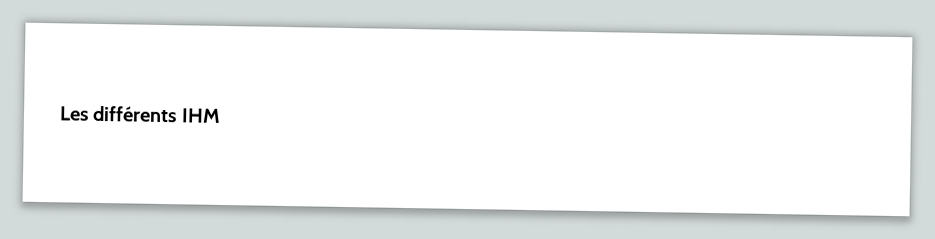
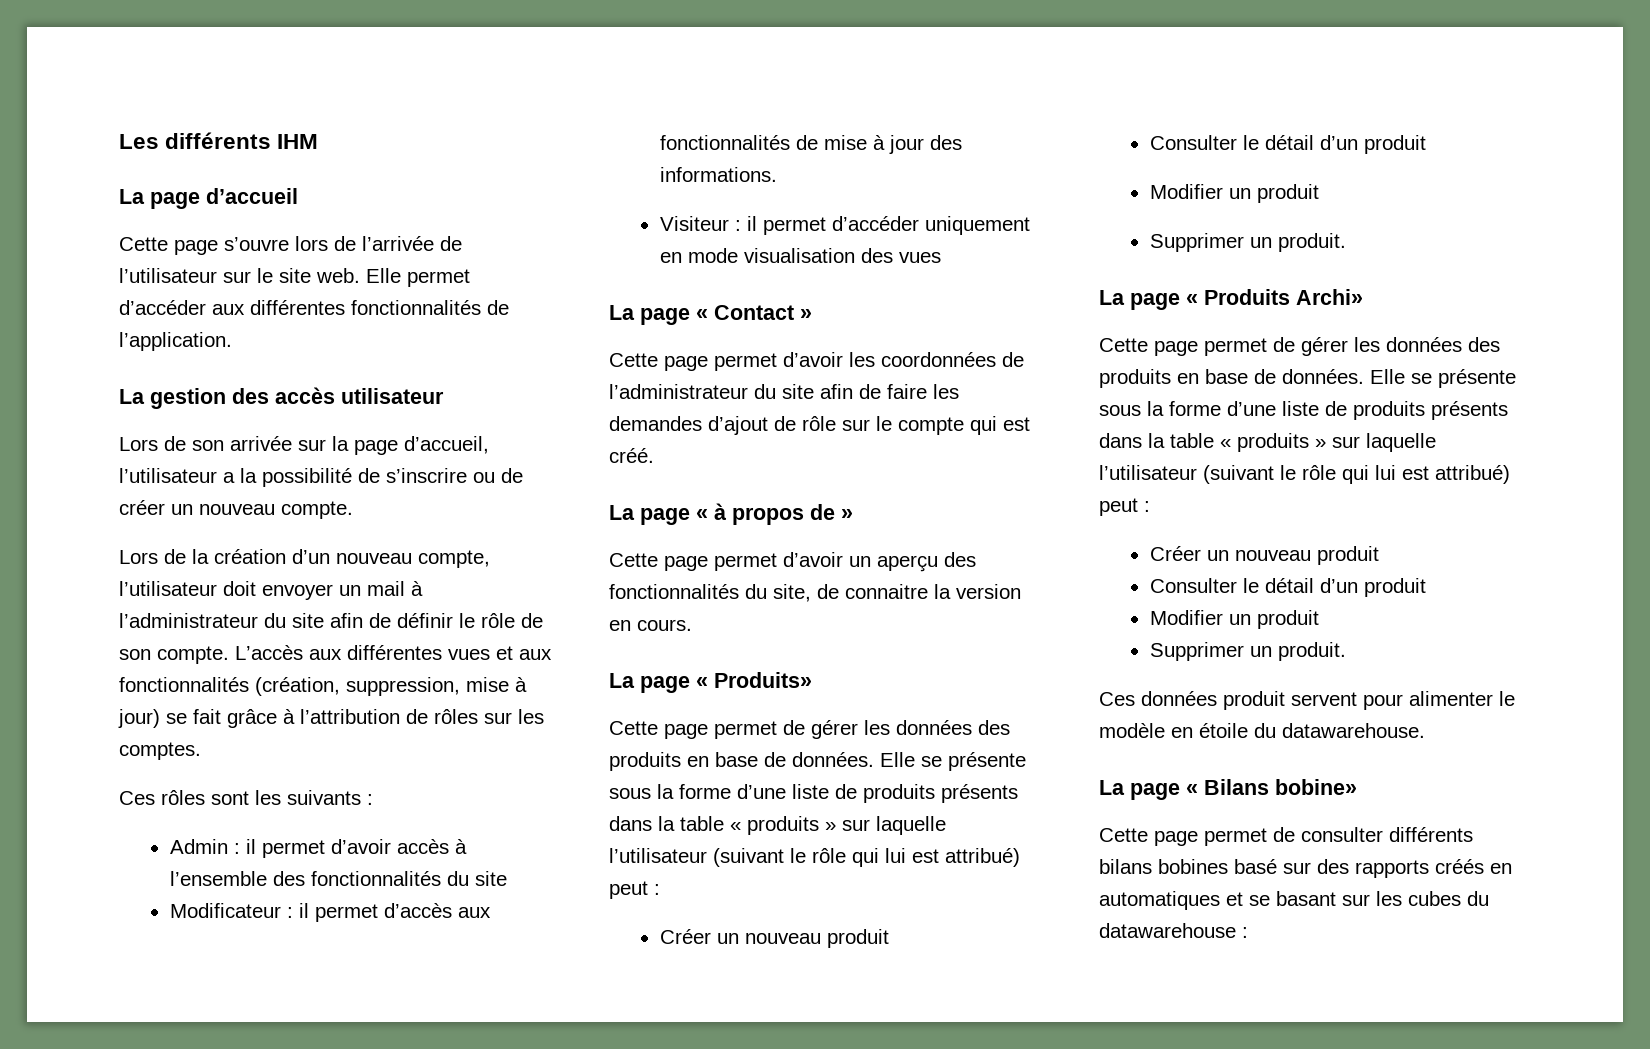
+ La page d’accueil
+ Cette page s’ouvre lors de l’arrivée de l’utilisateur sur le site web. Elle permet d’accéder aux différentes fonctionnalités de l’application.
+ La gestion des accès utilisateur
+ Lors de son arrivée sur la page d’accueil, l’utilisateur a la possibilité de s’inscrire ou de créer un nouveau compte.
+ Lors de la création d’un nouveau compte, l’utilisateur doit envoyer un mail à l’administrateur du site afin de définir le rôle de son compte. L’accès aux différentes vues et aux fonctionnalités (création, suppression, mise à jour) se fait grâce à l’attribution de rôles sur les comptes.
+ Ces rôles sont les suivants :
+ Admin : il permet d’avoir accès à l’ensemble des fonctionnalités du site
+ Modificateur : il permet d’accès aux fonctionnalités de mise à jour des informations.
+ Visiteur : il permet d’accéder uniquement en mode visualisation des vues
+ La page « Contact »
+ Cette page permet d’avoir les coordonnées de l’administrateur du site afin de faire les demandes d’ajout de rôle sur le compte qui est créé.
+ La page « à propos de »
+ Cette page permet d’avoir un aperçu des fonctionnalités du site, de connaitre la version en cours.
+ La page « Produits»
+ Cette page permet de gérer les données des produits en base de données. Elle se présente sous la forme d’une liste de produits présents dans la table « produits » sur laquelle l’utilisateur (suivant le rôle qui lui est attribué) peut :
+ Créer un nouveau produit
+ Consulter le détail d’un produit
+ Modifier un produit
+ Supprimer un produit.
+ La page « Produits Archi»
+ Cette page permet de gérer les données des produits en base de données. Elle se présente sous la forme d’une liste de produits présents dans la table « produits » sur laquelle l’utilisateur (suivant le rôle qui lui est attribué) peut :
+ Créer un nouveau produit
+ Consulter le détail d’un produit
+ Modifier un produit
+ Supprimer un produit.
+ Ces données produit servent pour alimenter le modèle en étoile du datawarehouse.
+ La page « Bilans bobine»
+ Cette page permet de consulter différents bilans bobines basé sur des rapports créés en automatiques et se basant sur les cubes du datawarehouse :

